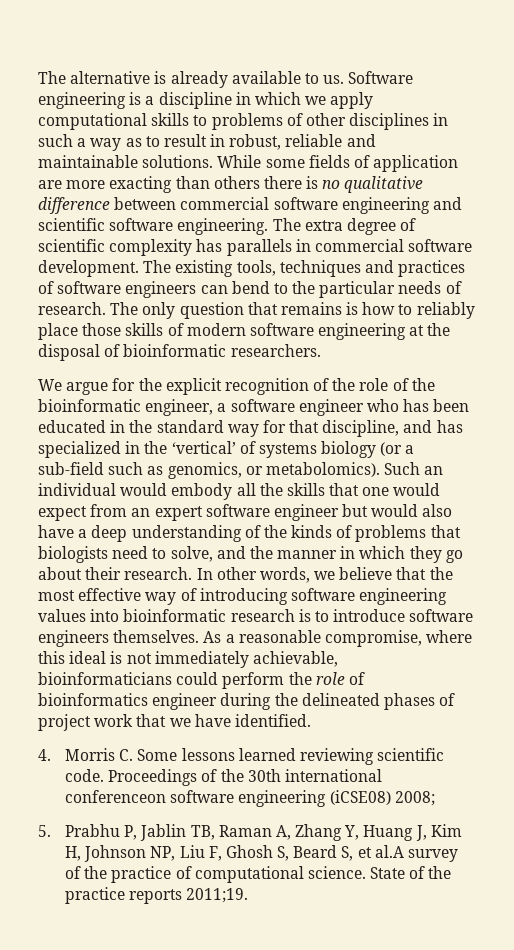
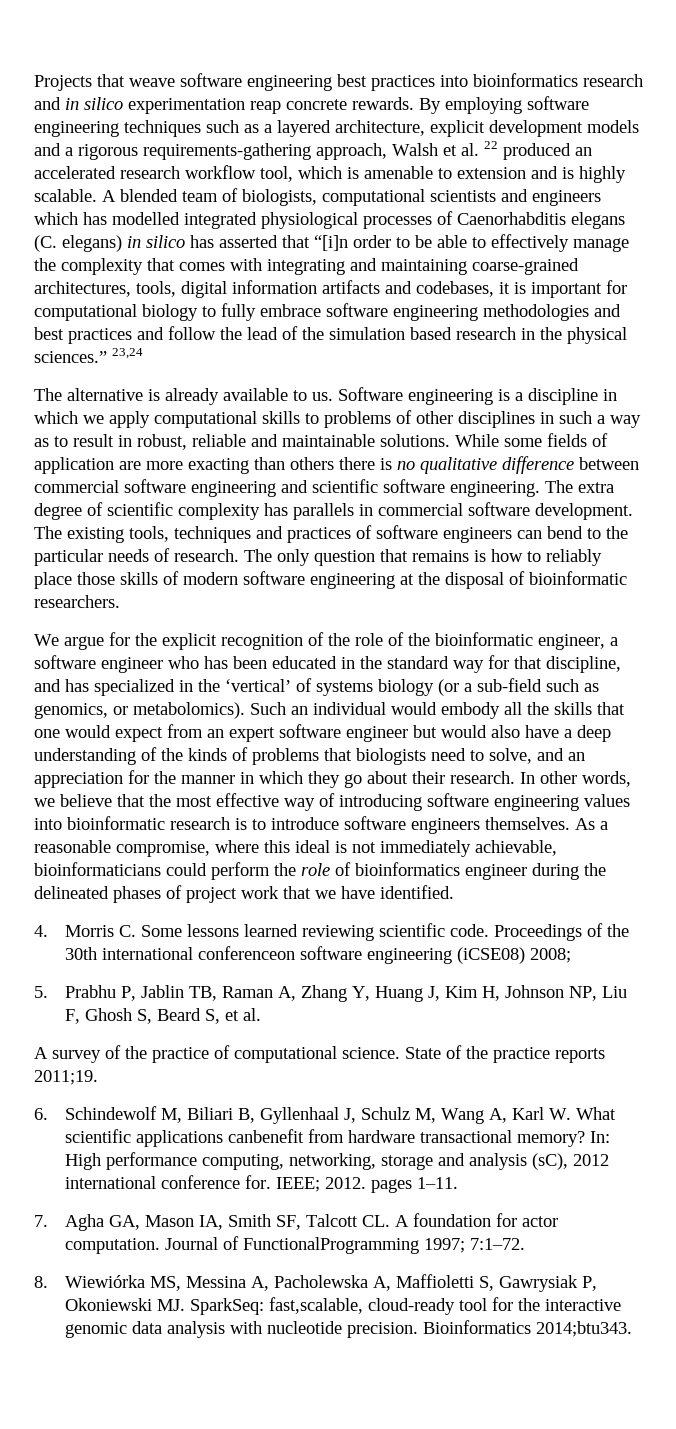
+ Projects that weave software engineering best practices into bioinformatics research and in silico experimentation reap concrete rewards. By employing software engineering techniques such as a layered architecture, explicit development models and a rigorous requirements-gathering approach, Walsh et al. 22 produced an accelerated research workflow tool, which is amenable to extension and is highly scalable. A blended team of biologists, computational scientists and engineers which has modelled integrated physiological processes of Caenorhabditis elegans (C. elegans) in silico has asserted that “[i]n order to be able to effectively manage the complexity that comes with integrating and maintaining coarse-grained architectures, tools, digital information artifacts and codebases, it is important for computational biology to fully embrace software engineering methodologies and best practices and follow the lead of the simulation based research in the physical sciences.” 23,24
- Such an individual would embody all the skills that one would expect from an expert software engineer but would also have a deep understanding of the kinds of problems that biologists need to solve, and the manner in which they go about their research.
+ Such an individual would embody all the skills that one would expect from an expert software engineer but would also have a deep understanding of the kinds of problems that biologists need to solve, and an appreciation for the manner in which they go about their research.
- 5. Prabhu P, Jablin TB, Raman A, Zhang Y, Huang J, Kim H, Johnson NP, Liu F, Ghosh S, Beard S, et al.A survey of the practice of computational science.
+ 5. Prabhu P, Jablin TB, Raman A, Zhang Y, Huang J, Kim H, Johnson NP, Liu F, Ghosh S, Beard S, et al.
+ A survey of the practice of computational science.
+ 6. Schindewolf M, Biliari B, Gyllenhaal J, Schulz M, Wang A, Karl W. What scientific applications canbenefit from hardware transactional memory? In: High performance computing, networking, storage and analysis (sC), 2012 international conference for. IEEE; 2012. pages 1–11.
+ 7. Agha GA, Mason IA, Smith SF, Talcott CL. A foundation for actor computation. Journal of FunctionalProgramming 1997; 7:1–72.
+ 8. Wiewiórka MS, Messina A, Pacholewska A, Maffioletti S, Gawrysiak P, Okoniewski MJ. SparkSeq: fast,scalable, cloud-ready tool for the interactive genomic data analysis with nucleotide precision. Bioinformatics 2014;btu343.

